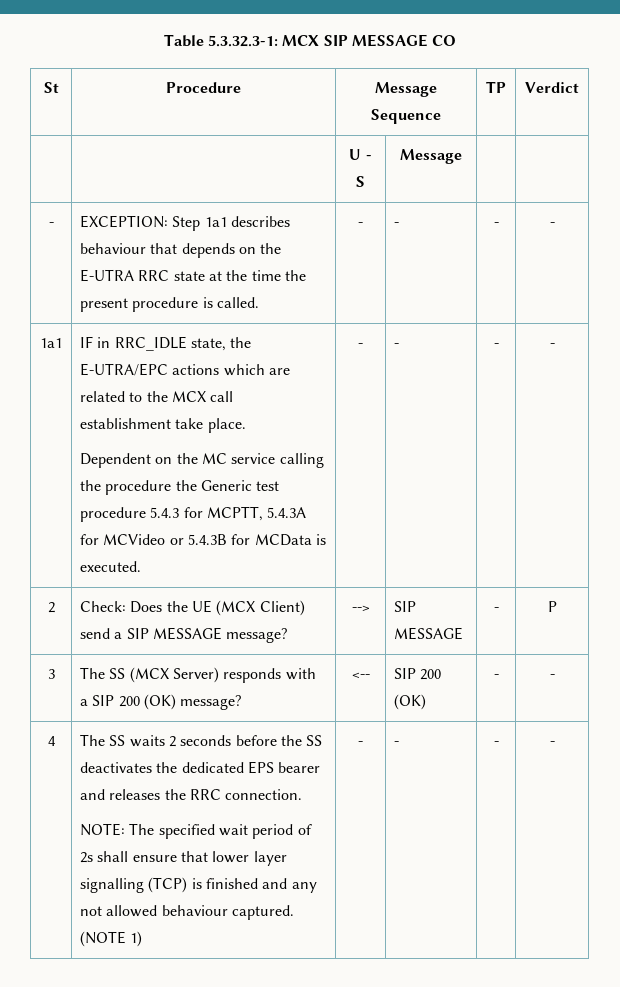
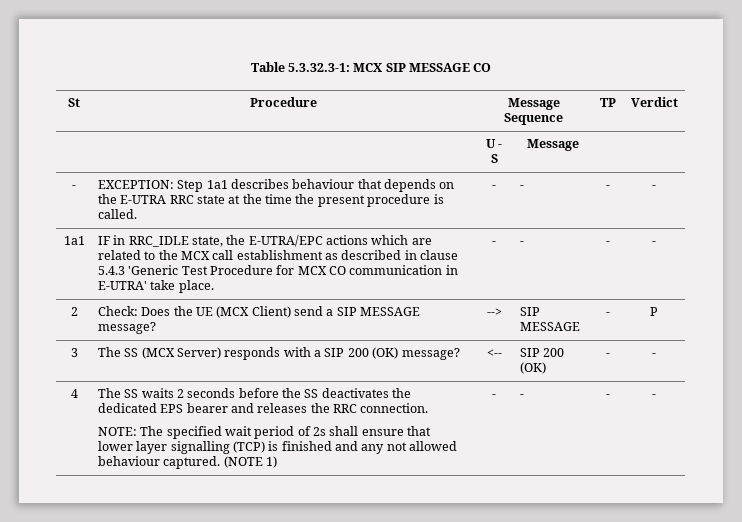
- IF in RRC_IDLE state, the E-UTRA/EPC actions which are related to the MCX call establishment take place.
- Dependent on the MC service calling the procedure the Generic test procedure 5.4.3 for MCPTT, 5.4.3A for MCVideo or 5.4.3B for MCData is executed.
+ IF in RRC_IDLE state, the E-UTRA/EPC actions which are related to the MCX call establishment as described in clause 5.4.3 'Generic Test Procedure for MCX CO communication in E-UTRA' take place.

